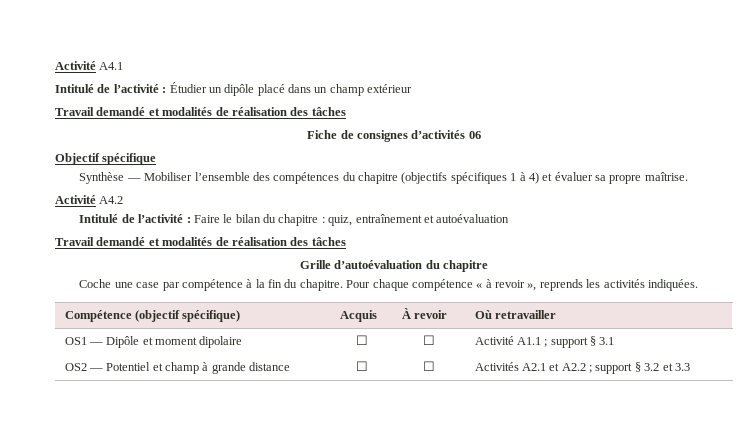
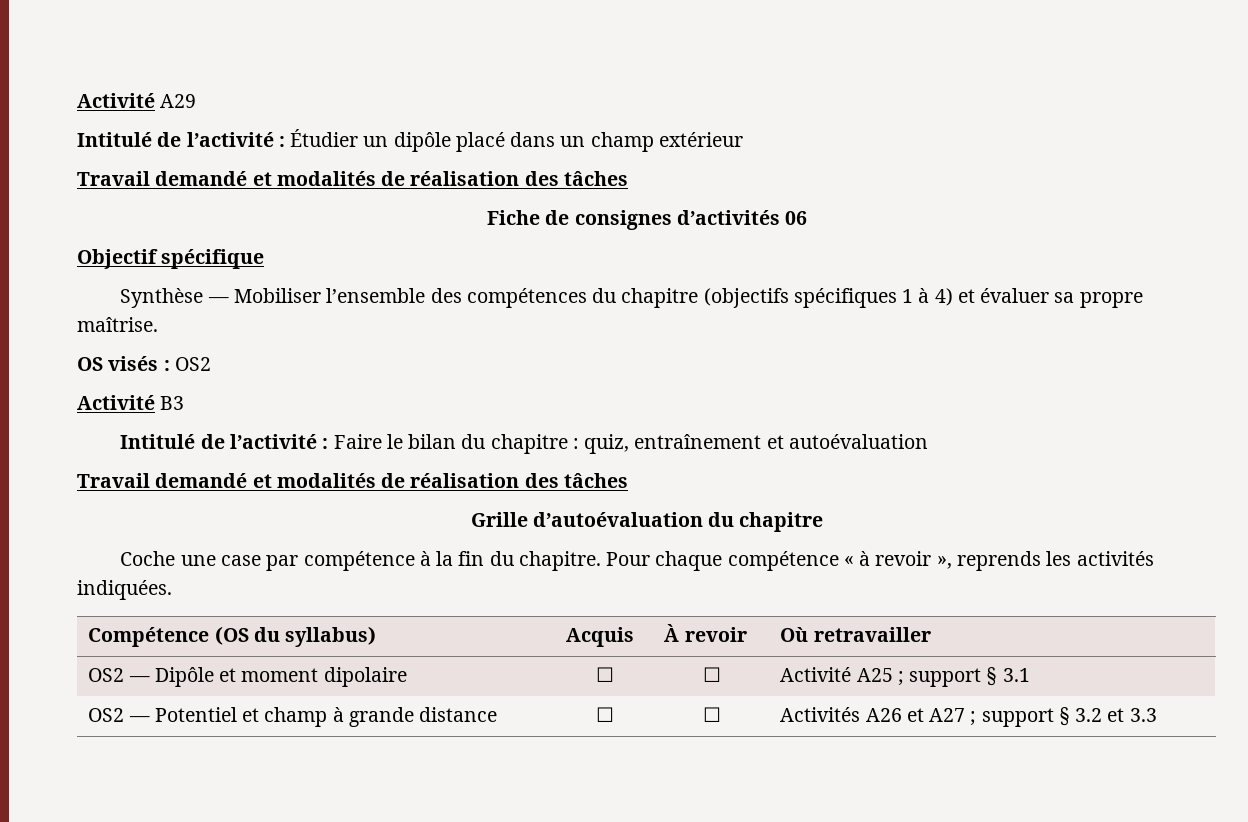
- Activité A4.1
+ Activité A29
- Activité A4.2
+ OS visés : OS2
+ Activité B3
- Compétence (objectif spécifique) | Acquis | À revoir | Où retravailler
+ Compétence (OS du syllabus) | Acquis | À revoir | Où retravailler
- OS1 — Dipôle et moment dipolaire | ☐ | ☐ | Activité A1.1 ; support § 3.1
+ OS2 — Dipôle et moment dipolaire | ☐ | ☐ | Activité A25 ; support § 3.1
- OS2 — Potentiel et champ à grande distance | ☐ | ☐ | Activités A2.1 et A2.2 ; support § 3.2 et 3.3
+ OS2 — Potentiel et champ à grande distance | ☐ | ☐ | Activités A26 et A27 ; support § 3.2 et 3.3

